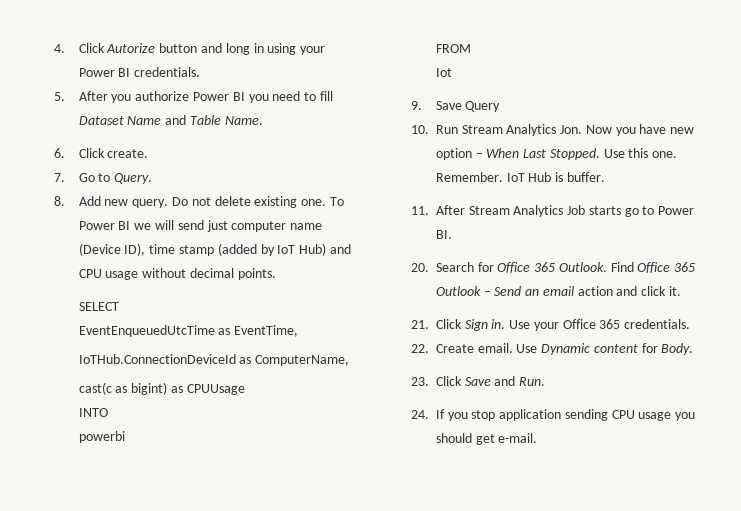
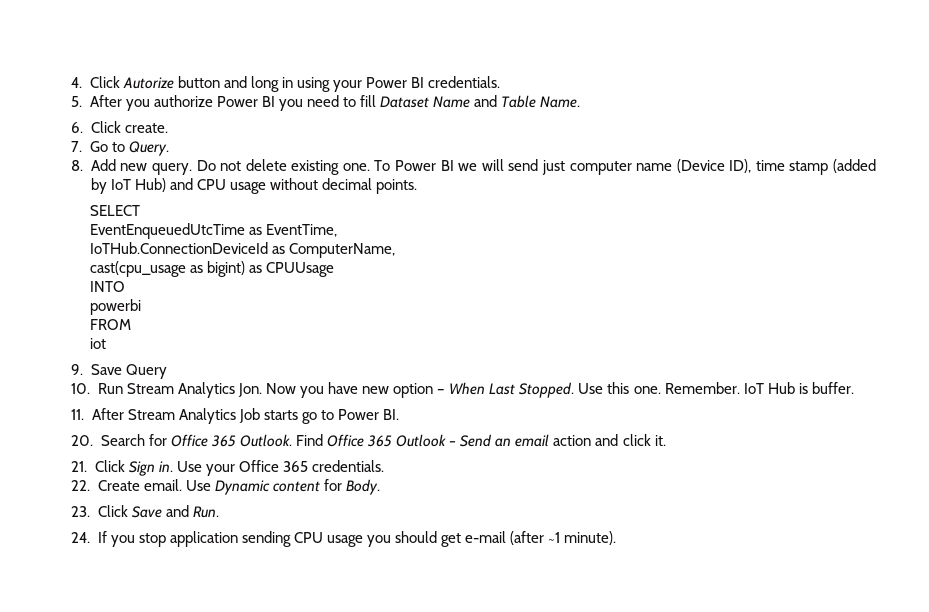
- cast(c as bigint) as CPUUsage
+ cast(cpu_usage as bigint) as CPUUsage
- Iot
+ iot
- 24. If you stop application sending CPU usage you should get e-mail.
+ 24. If you stop application sending CPU usage you should get e-mail (after ~1 minute).

